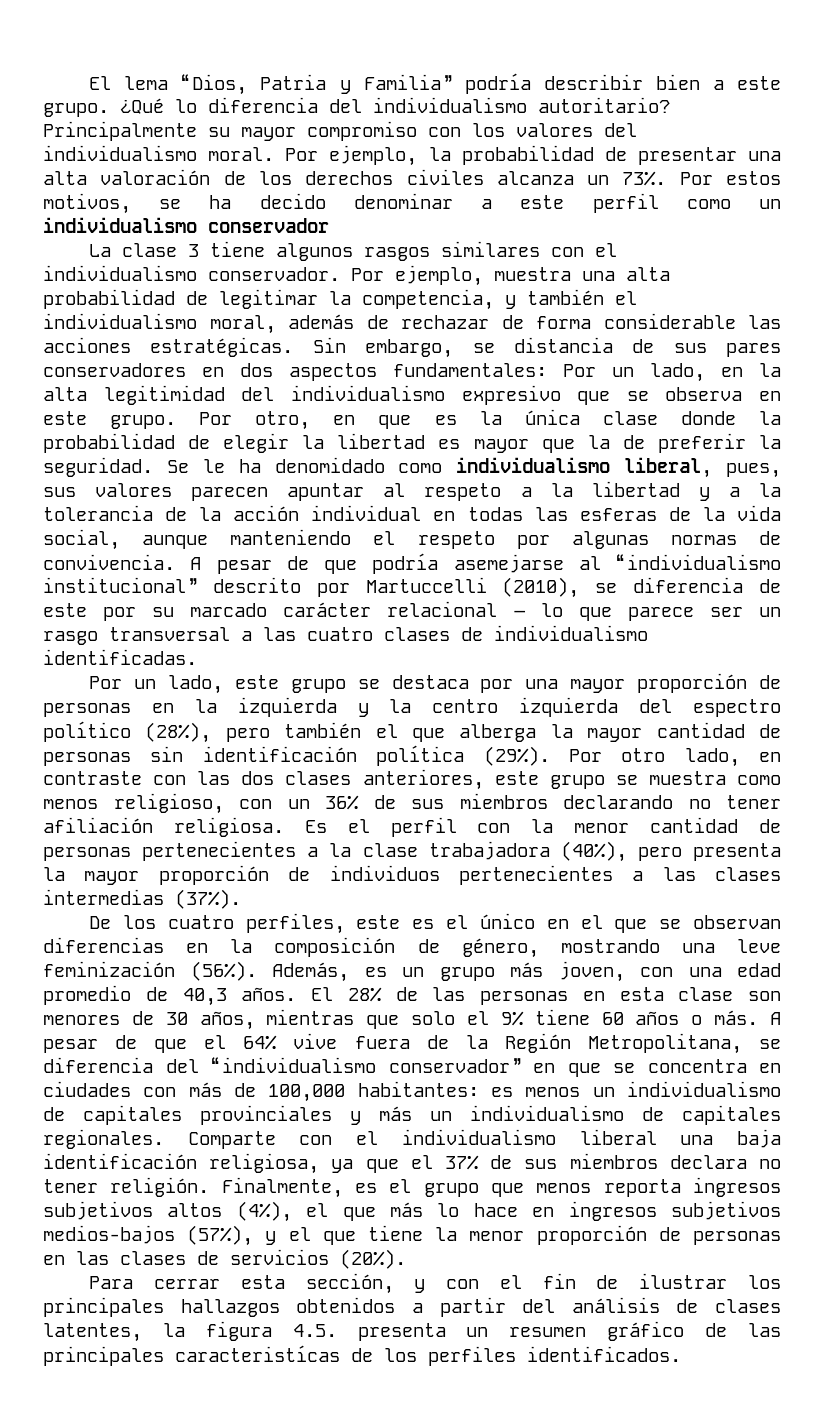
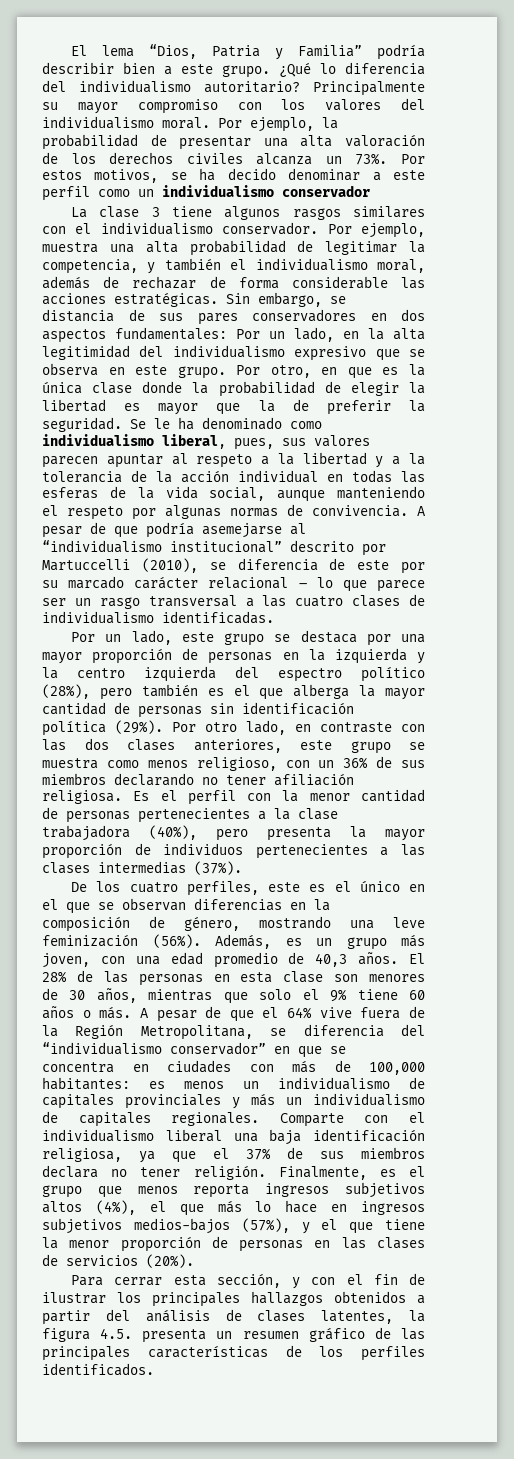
- Se le ha denomidado como individualismo liberal, pues, sus valores parecen apuntar al respeto a la libertad y a la tolerancia de la acción individual en todas las esferas de la vida social, aunque manteniendo el respeto por algunas normas de convivencia.
+ Se le ha denominado como individualismo liberal, pues, sus valores parecen apuntar al respeto a la libertad y a la tolerancia de la acción individual en todas las esferas de la vida social, aunque manteniendo el respeto por algunas normas de convivencia.
- Por un lado, este grupo se destaca por una mayor proporción de personas en la izquierda y la centro izquierda del espectro político (28%), pero también el que alberga la mayor cantidad de personas sin identificación política (29%).
+ Por un lado, este grupo se destaca por una mayor proporción de personas en la izquierda y la centro izquierda del espectro político (28%), pero también es el que alberga la mayor cantidad de personas sin identificación política (29%).
- Para cerrar esta sección, y con el fin de ilustrar los principales hallazgos obtenidos a partir del análisis de clases latentes, la figura 4.5. presenta un resumen gráfico de las principales caracteristícas de los perfiles identificados.
+ Para cerrar esta sección, y con el fin de ilustrar los principales hallazgos obtenidos a partir del análisis de clases latentes, la figura 4.5. presenta un resumen gráfico de las principales características de los perfiles identificados.

